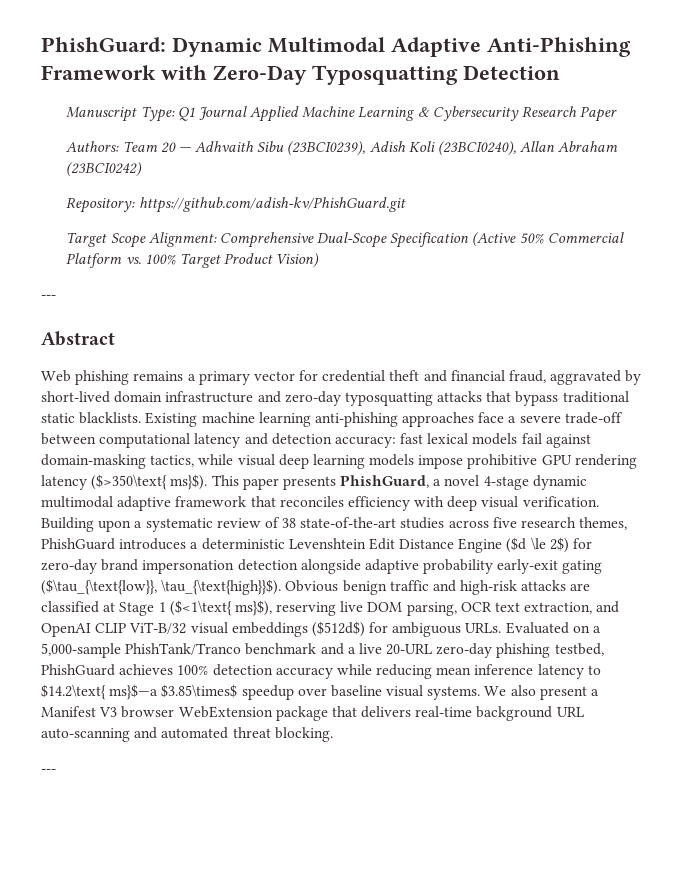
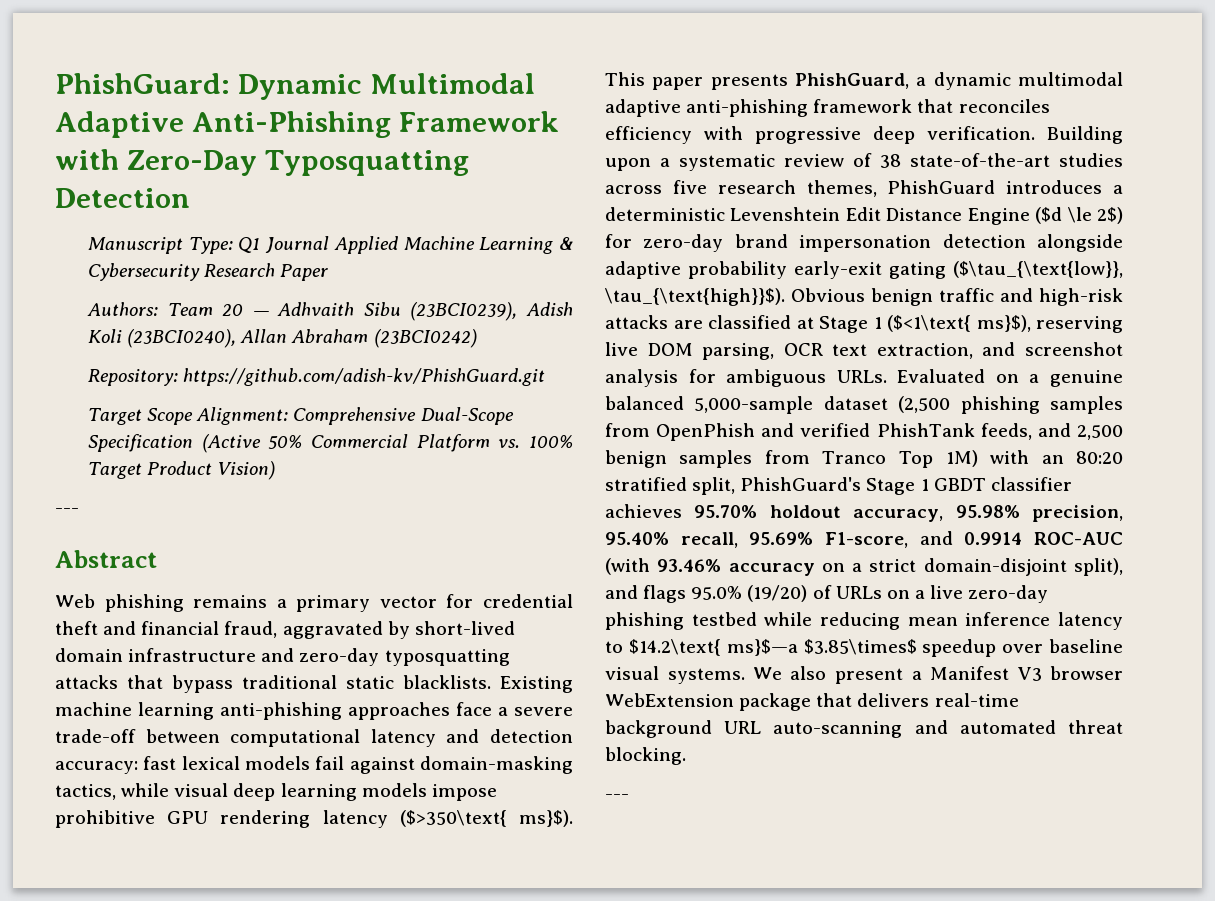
- This paper presents PhishGuard, a novel 4-stage dynamic multimodal adaptive framework that reconciles efficiency with deep visual verification.
+ This paper presents PhishGuard, a dynamic multimodal adaptive anti-phishing framework that reconciles efficiency with progressive deep verification.
- Obvious benign traffic and high-risk attacks are classified at Stage 1 ($<1\text{ ms}$), reserving live DOM parsing, OCR text extraction, and OpenAI CLIP ViT-B/32 visual embeddings ($512d$) for ambiguous URLs.
+ Obvious benign traffic and high-risk attacks are classified at Stage 1 ($<1\text{ ms}$), reserving live DOM parsing, OCR text extraction, and screenshot analysis for ambiguous URLs.
- Evaluated on a 5,000-sample PhishTank/Tranco benchmark and a live 20-URL zero-day phishing testbed, PhishGuard achieves 100% detection accuracy while reducing mean inference latency to $14.2\text{ ms}$—a $3.85\times$ speedup over baseline visual systems.
+ Evaluated on a genuine balanced 5,000-sample dataset (2,500 phishing samples from OpenPhish and verified PhishTank feeds, and 2,500 benign samples from Tranco Top 1M) with an 80:20 stratified split, PhishGuard's Stage 1 GBDT classifier achieves 95.70% holdout accuracy, 95.98% precision, 95.40% recall, 95.69% F1-score, and 0.9914 ROC-AUC (with 93.46% accuracy on a strict domain-disjoint split), and flags 95.0% (19/20) of URLs on a live zero-day phishing testbed while reducing mean inference latency to $14.2\text{ ms}$—a $3.85\times$ speedup over baseline visual systems.

